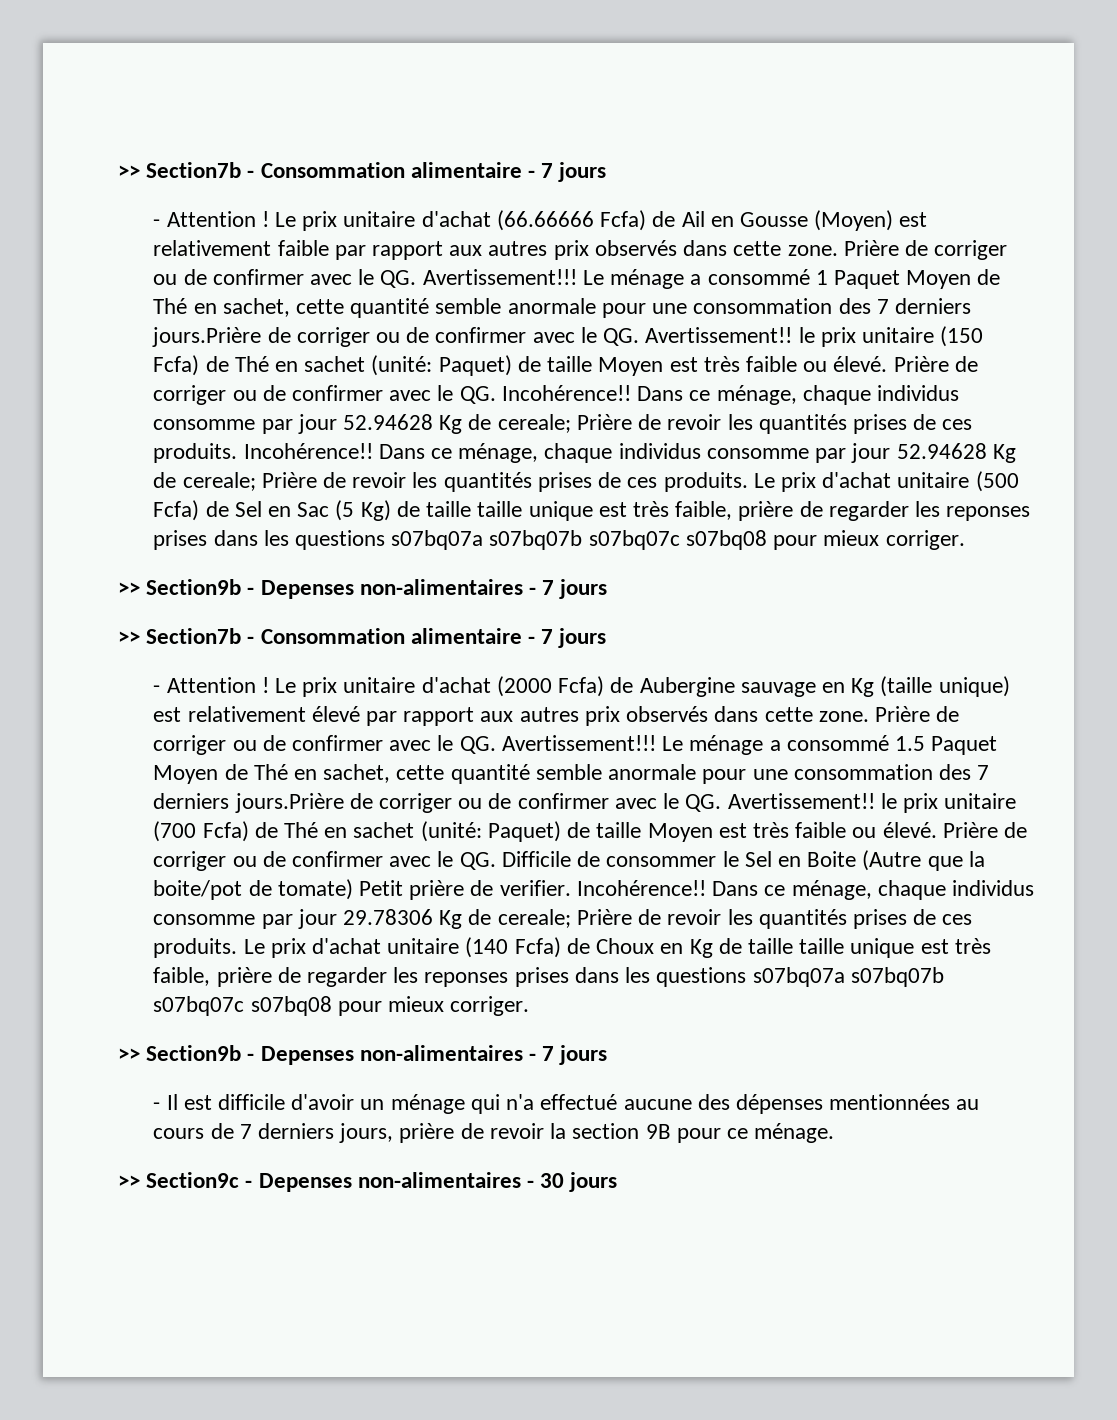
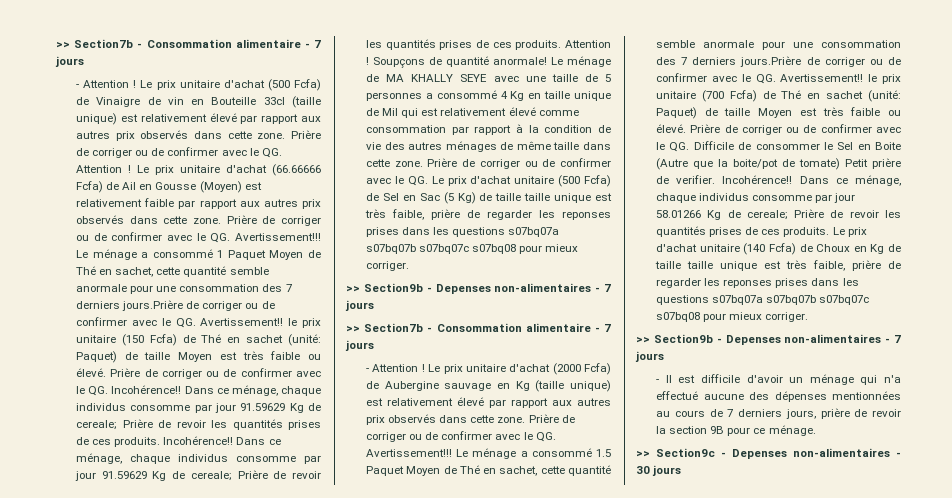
- Le prix unitaire d'achat (66.66666 Fcfa) de Ail en Gousse (Moyen) est relativement faible par rapport aux autres prix observés dans cette zone.
+ Le prix unitaire d'achat (500 Fcfa) de Vinaigre de vin en Bouteille 33cl (taille unique) est relativement élevé par rapport aux autres prix observés dans cette zone. Prière de corriger ou de confirmer avec le QG. Attention ! Le prix unitaire d'achat (66.66666 Fcfa) de Ail en Gousse (Moyen) est relativement faible par rapport aux autres prix observés dans cette zone.
- Prière de corriger ou de confirmer avec le QG. Incohérence!! Dans ce ménage, chaque individus consomme par jour 52.94628 Kg de cereale; Prière de revoir les quantités prises de ces produits. Incohérence!! Dans ce ménage, chaque individus consomme par jour 52.94628 Kg de cereale; Prière de revoir les quantités prises de ces produits.
+ Prière de corriger ou de confirmer avec le QG. Incohérence!! Dans ce ménage, chaque individus consomme par jour 91.59629 Kg de cereale; Prière de revoir les quantités prises de ces produits. Incohérence!! Dans ce ménage, chaque individus consomme par jour 91.59629 Kg de cereale; Prière de revoir les quantités prises de ces produits.
- Le prix d'achat unitaire (500 Fcfa) de Sel en Sac (5 Kg) de taille taille unique est très faible, prière de regarder les reponses prises dans les questions s07bq07a s07bq07b s07bq07c s07bq08 pour mieux corriger.
+ Attention ! Soupçons de quantité anormale! Le ménage de MA KHALLY SEYE avec une taille de 5 personnes a consommé 4 Kg en taille unique de Mil qui est relativement élevé comme consommation par rapport à la condition de vie des autres ménages de même taille dans cette zone. Prière de corriger ou de confirmer avec le QG. Le prix d'achat unitaire (500 Fcfa) de Sel en Sac (5 Kg) de taille taille unique est très faible, prière de regarder les reponses prises dans les questions s07bq07a s07bq07b s07bq07c s07bq08 pour mieux corriger.
- Dans ce ménage, chaque individus consomme par jour 29.78306 Kg de cereale; Prière de revoir les quantités prises de ces produits.
+ Dans ce ménage, chaque individus consomme par jour 58.01266 Kg de cereale; Prière de revoir les quantités prises de ces produits.

